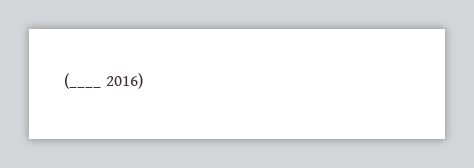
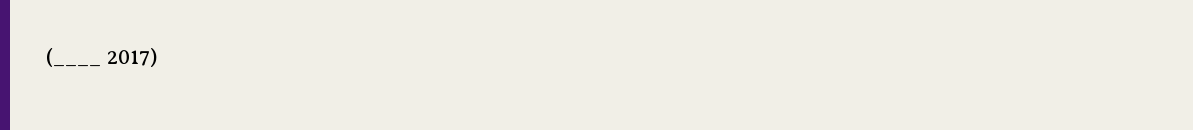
- (____ 2016)
+ (____ 2017)

